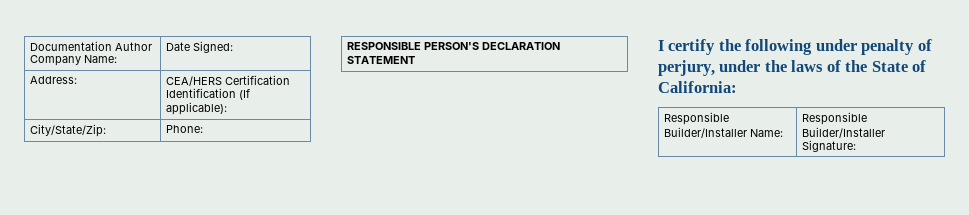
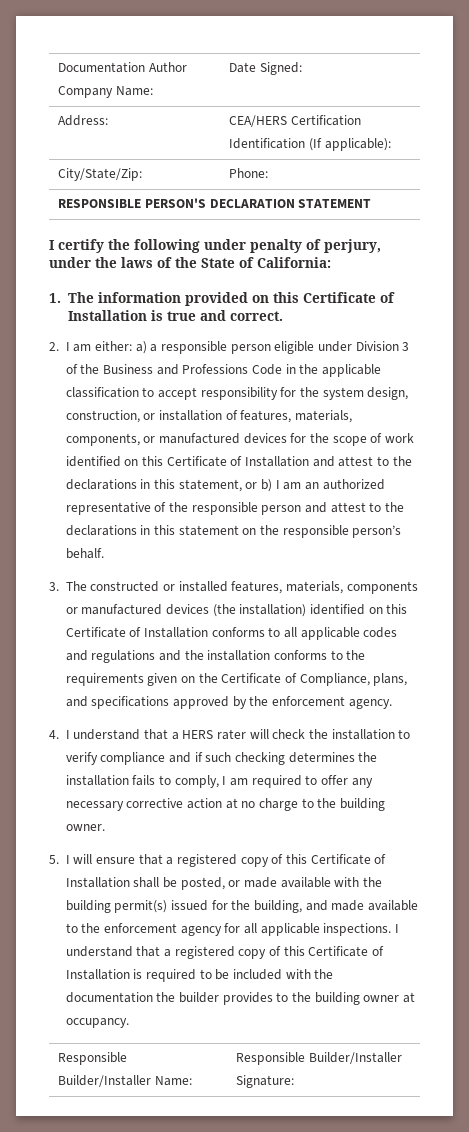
+ 1. The information provided on this Certificate of Installation is true and correct.
+ 2. I am either: a) a responsible person eligible under Division 3 of the Business and Professions Code in the applicable classification to accept responsibility for the system design, construction, or installation of features, materials, components, or manufactured devices for the scope of work identified on this Certificate of Installation and attest to the declarations in this statement, or b) I am an authorized representative of the responsible person and attest to the declarations in this statement on the responsible person’s behalf.
+ 3. The constructed or installed features, materials, components or manufactured devices (the installation) identified on this Certificate of Installation conforms to all applicable codes and regulations and the installation conforms to the requirements given on the Certificate of Compliance, plans, and specifications approved by the enforcement agency.
+ 4. I understand that a HERS rater will check the installation to verify compliance and if such checking determines the installation fails to comply, I am required to offer any necessary corrective action at no charge to the building owner.
+ 5. I will ensure that a registered copy of this Certificate of Installation shall be posted, or made available with the building permit(s) issued for the building, and made available to the enforcement agency for all applicable inspections. I understand that a registered copy of this Certificate of Installation is required to be included with the documentation the builder provides to the building owner at occupancy.

